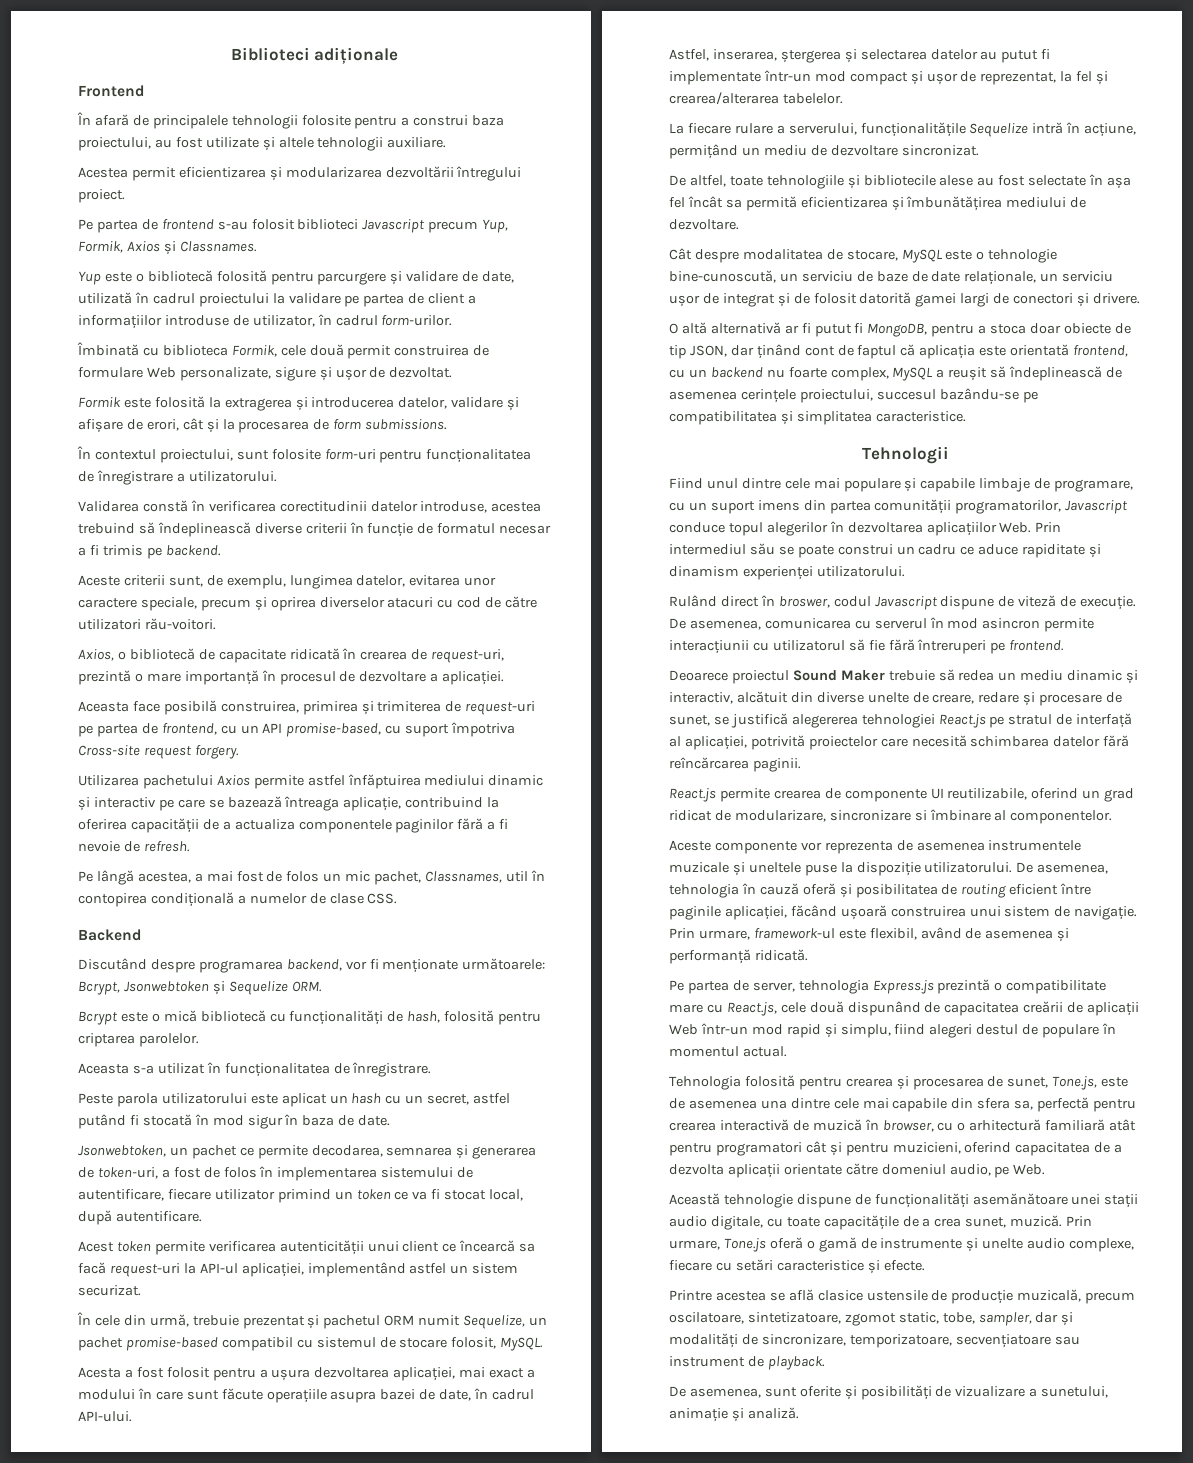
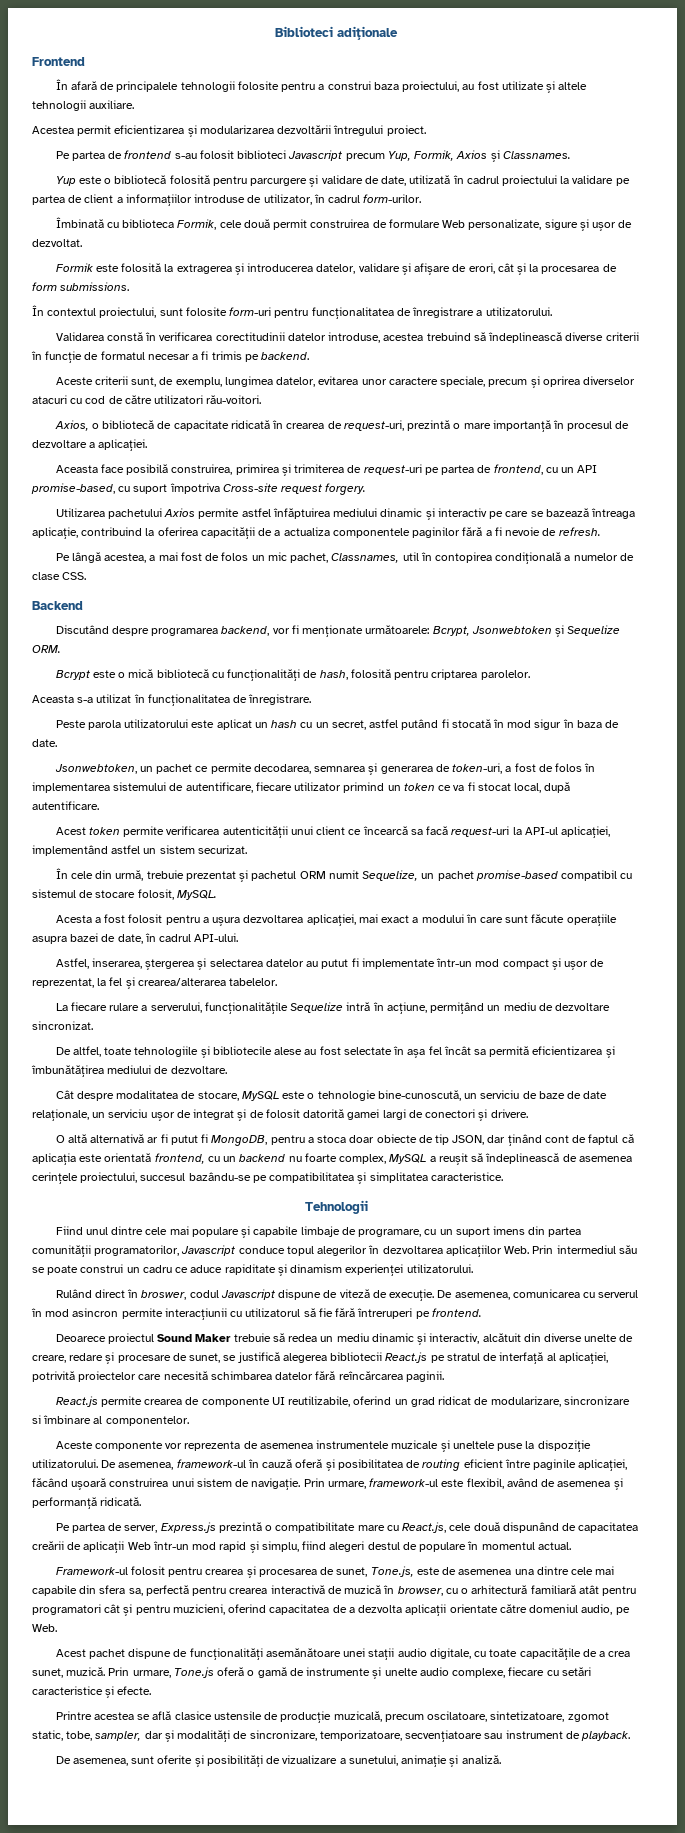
- Deoarece proiectul Sound Maker trebuie să redea un mediu dinamic și interactiv, alcătuit din diverse unelte de creare, redare și procesare de sunet, se justifică alegererea tehnologiei React.js pe stratul de interfață al aplicației, potrivită proiectelor care necesită schimbarea datelor fără reîncărcarea paginii.
+ Deoarece proiectul Sound Maker trebuie să redea un mediu dinamic și interactiv, alcătuit din diverse unelte de creare, redare și procesare de sunet, se justifică alegerea bibliotecii React.js pe stratul de interfață al aplicației, potrivită proiectelor care necesită schimbarea datelor fără reîncărcarea paginii.
- De asemenea, tehnologia în cauză oferă și posibilitatea de routing eficient între paginile aplicației, făcând ușoară construirea unui sistem de navigație.
+ De asemenea, framework-ul în cauză oferă și posibilitatea de routing eficient între paginile aplicației, făcând ușoară construirea unui sistem de navigație.
- Pe partea de server, tehnologia Express.js prezintă o compatibilitate mare cu React.js, cele două dispunând de capacitatea creării de aplicații Web într-un mod rapid și simplu, fiind alegeri destul de populare în momentul actual.
+ Pe partea de server, Express.js prezintă o compatibilitate mare cu React.js, cele două dispunând de capacitatea creării de aplicații Web într-un mod rapid și simplu, fiind alegeri destul de populare în momentul actual.
- Tehnologia folosită pentru crearea și procesarea de sunet, Tone.js, este de asemenea una dintre cele mai capabile din sfera sa, perfectă pentru crearea interactivă de muzică în browser, cu o arhitectură familiară atât pentru programatori cât și pentru muzicieni, oferind capacitatea de a dezvolta aplicații orientate către domeniul audio, pe Web.
+ Framework-ul folosit pentru crearea și procesarea de sunet, Tone.js, este de asemenea una dintre cele mai capabile din sfera sa, perfectă pentru crearea interactivă de muzică în browser, cu o arhitectură familiară atât pentru programatori cât și pentru muzicieni, oferind capacitatea de a dezvolta aplicații orientate către domeniul audio, pe Web.
- Această tehnologie dispune de funcționalități asemănătoare unei stații audio digitale, cu toate capacitățile de a crea sunet, muzică.
+ Acest pachet dispune de funcționalități asemănătoare unei stații audio digitale, cu toate capacitățile de a crea sunet, muzică.

